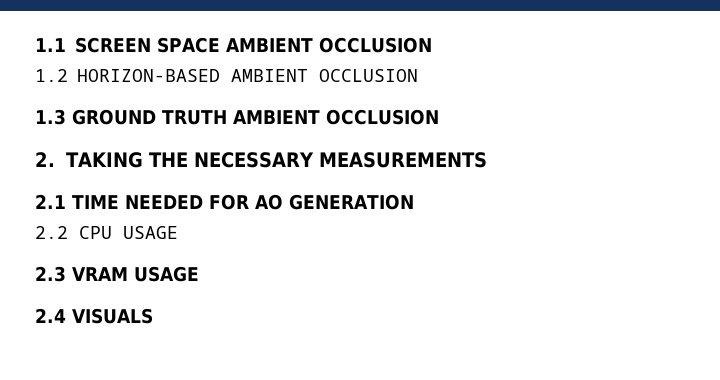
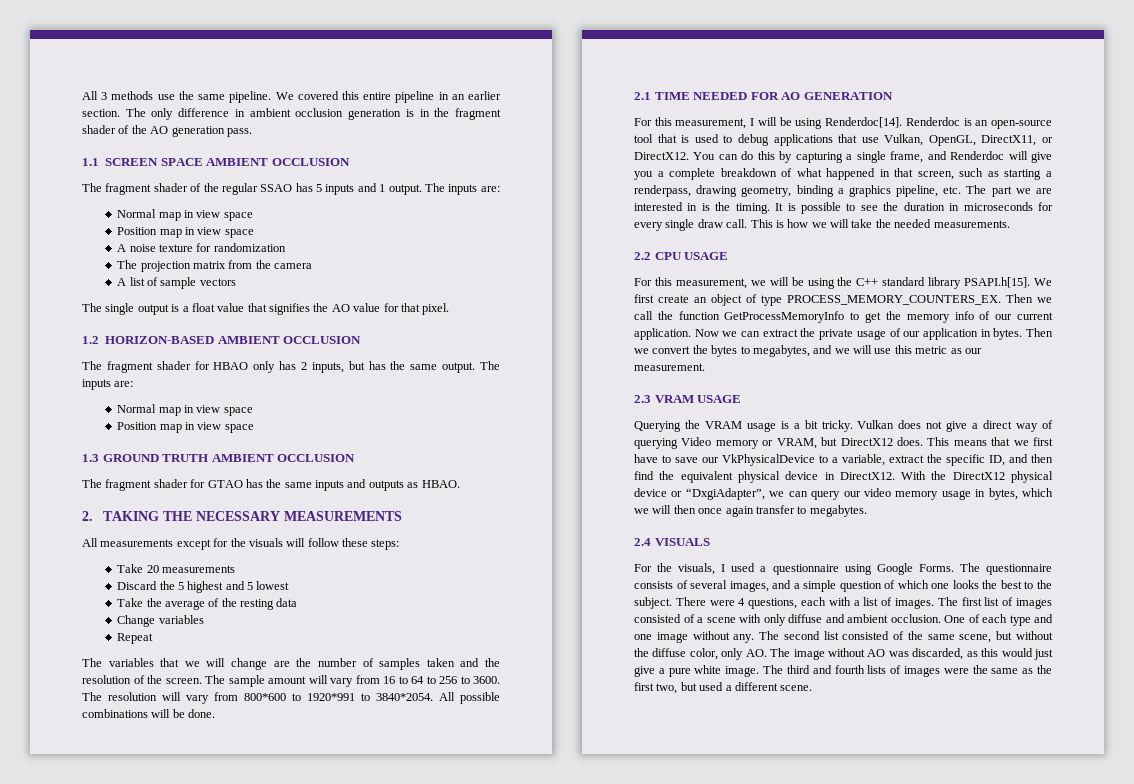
+ All 3 methods use the same pipeline. We covered this entire pipeline in an earlier section. The only difference in ambient occlusion generation is in the fragment shader of the AO generation pass.
+ The fragment shader of the regular SSAO has 5 inputs and 1 output. The inputs are:
+ Normal map in view space
+ Position map in view space
+ A noise texture for randomization
+ The projection matrix from the camera
+ A list of sample vectors
+ The single output is a float value that signifies the AO value for that pixel.
  1.2 HORIZON-BASED AMBIENT OCCLUSION
+ The fragment shader for HBAO only has 2 inputs, but has the same output. The inputs are:
+ Normal map in view space
+ Position map in view space
+ The fragment shader for GTAO has the same inputs and outputs as HBAO.
+ All measurements except for the visuals will follow these steps:
+ Take 20 measurements
+ Discard the 5 highest and 5 lowest
+ Take the average of the resting data
+ Change variables
+ Repeat
+ The variables that we will change are the number of samples taken and the resolution of the screen. The sample amount will vary from 16 to 64 to 256 to 3600. The resolution will vary from 800*600 to 1920*991 to 3840*2054. All possible combinations will be done.
+ For this measurement, I will be using Renderdoc[14]. Renderdoc is an open-source tool that is used to debug applications that use Vulkan, OpenGL, DirectX11, or DirectX12. You can do this by capturing a single frame, and Renderdoc will give you a complete breakdown of what happened in that screen, such as starting a renderpass, drawing geometry, binding a graphics pipeline, etc. The part we are interested in is the timing. It is possible to see the duration in microseconds for every single draw call. This is how we will take the needed measurements.
  2.2 CPU USAGE
+ For this measurement, we will be using the C++ standard library PSAPI.h[15]. We first create an object of type PROCESS_MEMORY_COUNTERS_EX. Then we call the function GetProcessMemoryInfo to get the memory info of our current application. Now we can extract the private usage of our application in bytes. Then we convert the bytes to megabytes, and we will use this metric as our measurement.
  2.3 VRAM USAGE
+ Querying the VRAM usage is a bit tricky. Vulkan does not give a direct way of querying Video memory or VRAM, but DirectX12 does. This means that we first have to save our VkPhysicalDevice to a variable, extract the specific ID, and then find the equivalent physical device in DirectX12. With the DirectX12 physical device or “DxgiAdapter”, we can query our video memory usage in bytes, which we will then once again transfer to megabytes.
  2.4 VISUALS
+ For the visuals, I used a questionnaire using Google Forms. The questionnaire consists of several images, and a simple question of which one looks the best to the subject. There were 4 questions, each with a list of images. The first list of images consisted of a scene with only diffuse and ambient occlusion. One of each type and one image without any. The second list consisted of the same scene, but without the diffuse color, only AO. The image without AO was discarded, as this would just give a pure white image. The third and fourth lists of images were the same as the first two, but used a different scene.

